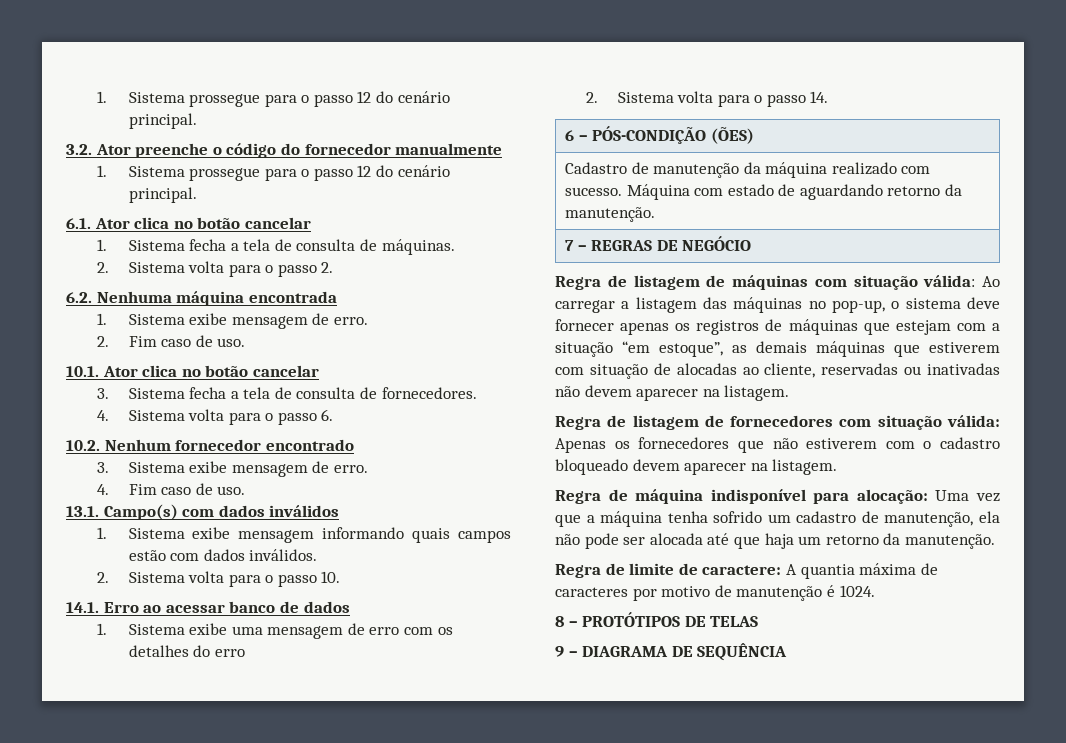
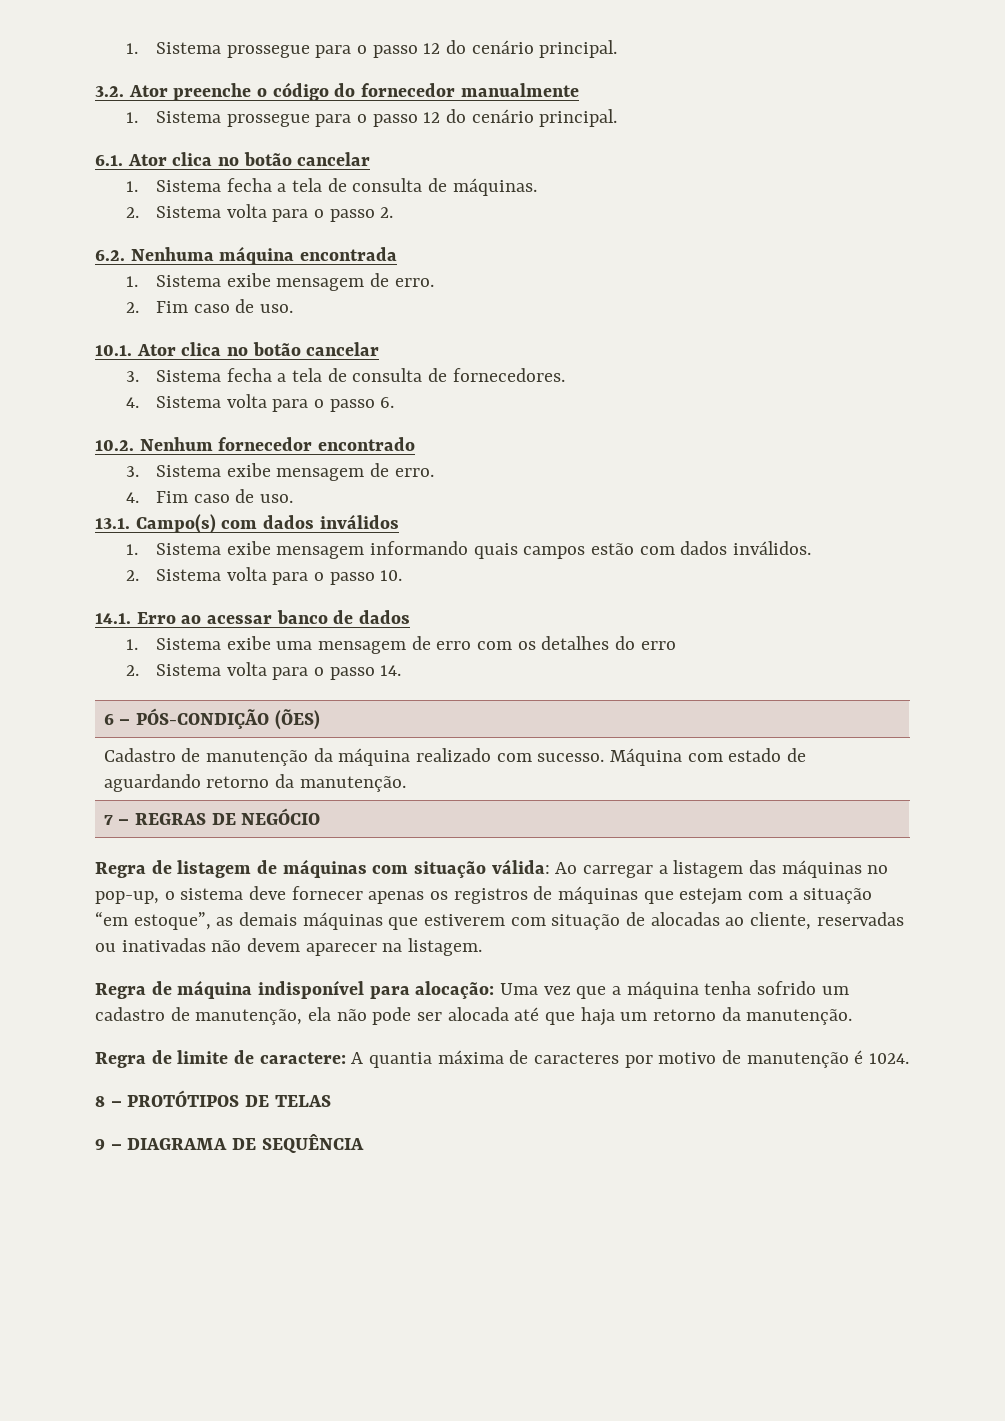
- Regra de listagem de fornecedores com situação válida: Apenas os fornecedores que não estiverem com o cadastro bloqueado devem aparecer na listagem.

